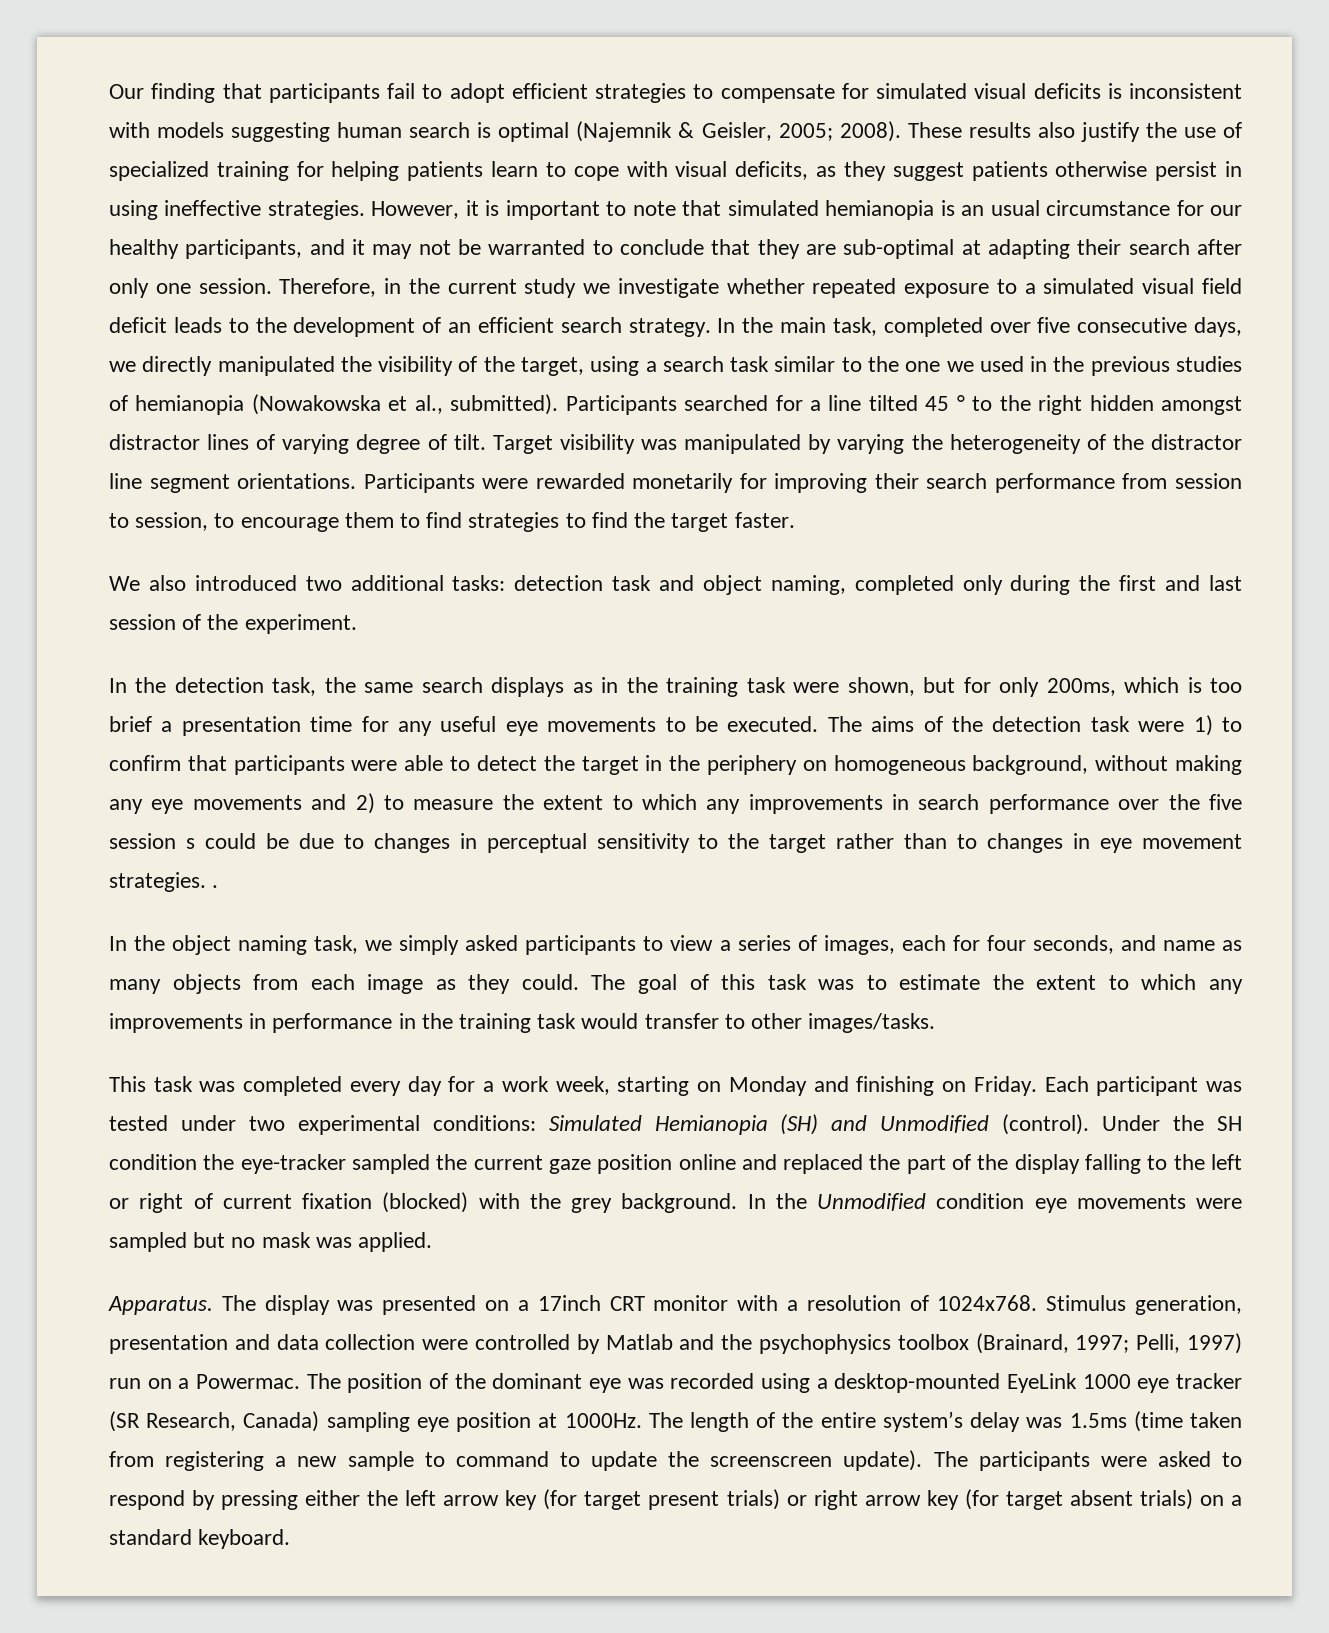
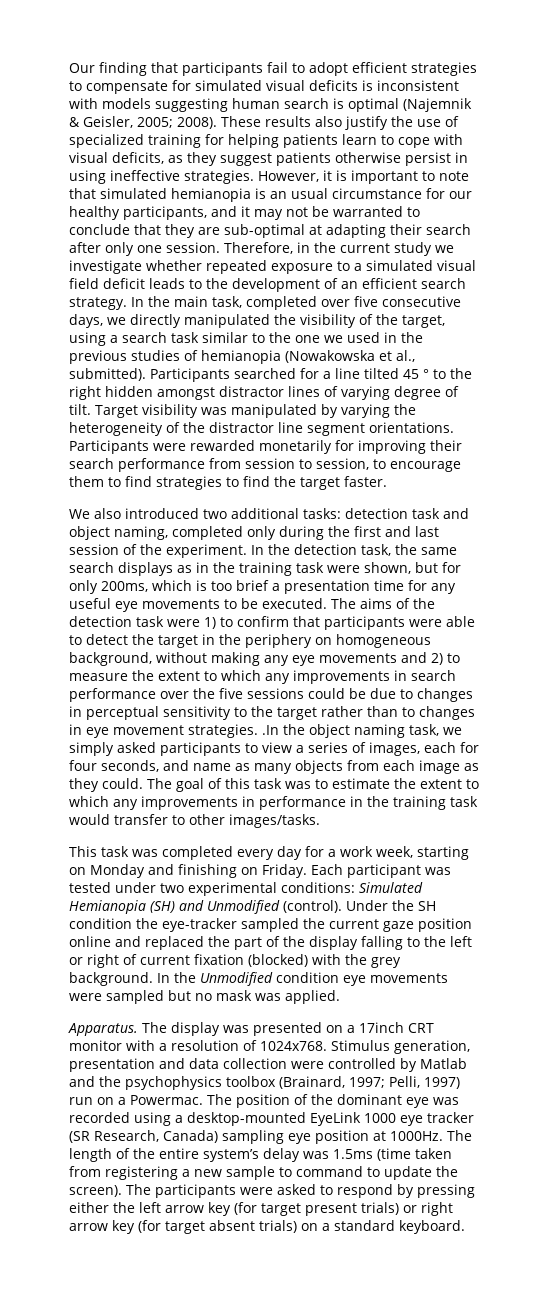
- We also introduced two additional tasks: detection task and object naming, completed only during the first and last session of the experiment.
- In the detection task, the same search displays as in the training task were shown, but for only 200ms, which is too brief a presentation time for any useful eye movements to be executed.
+ We also introduced two additional tasks: detection task and object naming, completed only during the first and last session of the experiment. In the detection task, the same search displays as in the training task were shown, but for only 200ms, which is too brief a presentation time for any useful eye movements to be executed.
- The aims of the detection task were 1) to confirm that participants were able to detect the target in the periphery on homogeneous background, without making any eye movements and 2) to measure the extent to which any improvements in search performance over the five session s could be due to changes in perceptual sensitivity to the target rather than to changes in eye movement strategies. .
- In the object naming task, we simply asked participants to view a series of images, each for four seconds, and name as many objects from each image as they could.
+ The aims of the detection task were 1) to confirm that participants were able to detect the target in the periphery on homogeneous background, without making any eye movements and 2) to measure the extent to which any improvements in search performance over the five sessions could be due to changes in perceptual sensitivity to the target rather than to changes in eye movement strategies. .In the object naming task, we simply asked participants to view a series of images, each for four seconds, and name as many objects from each image as they could.
- The length of the entire system’s delay was 1.5ms (time taken from registering a new sample to command to update the screenscreen update).
+ The length of the entire system’s delay was 1.5ms (time taken from registering a new sample to command to update the screen).

